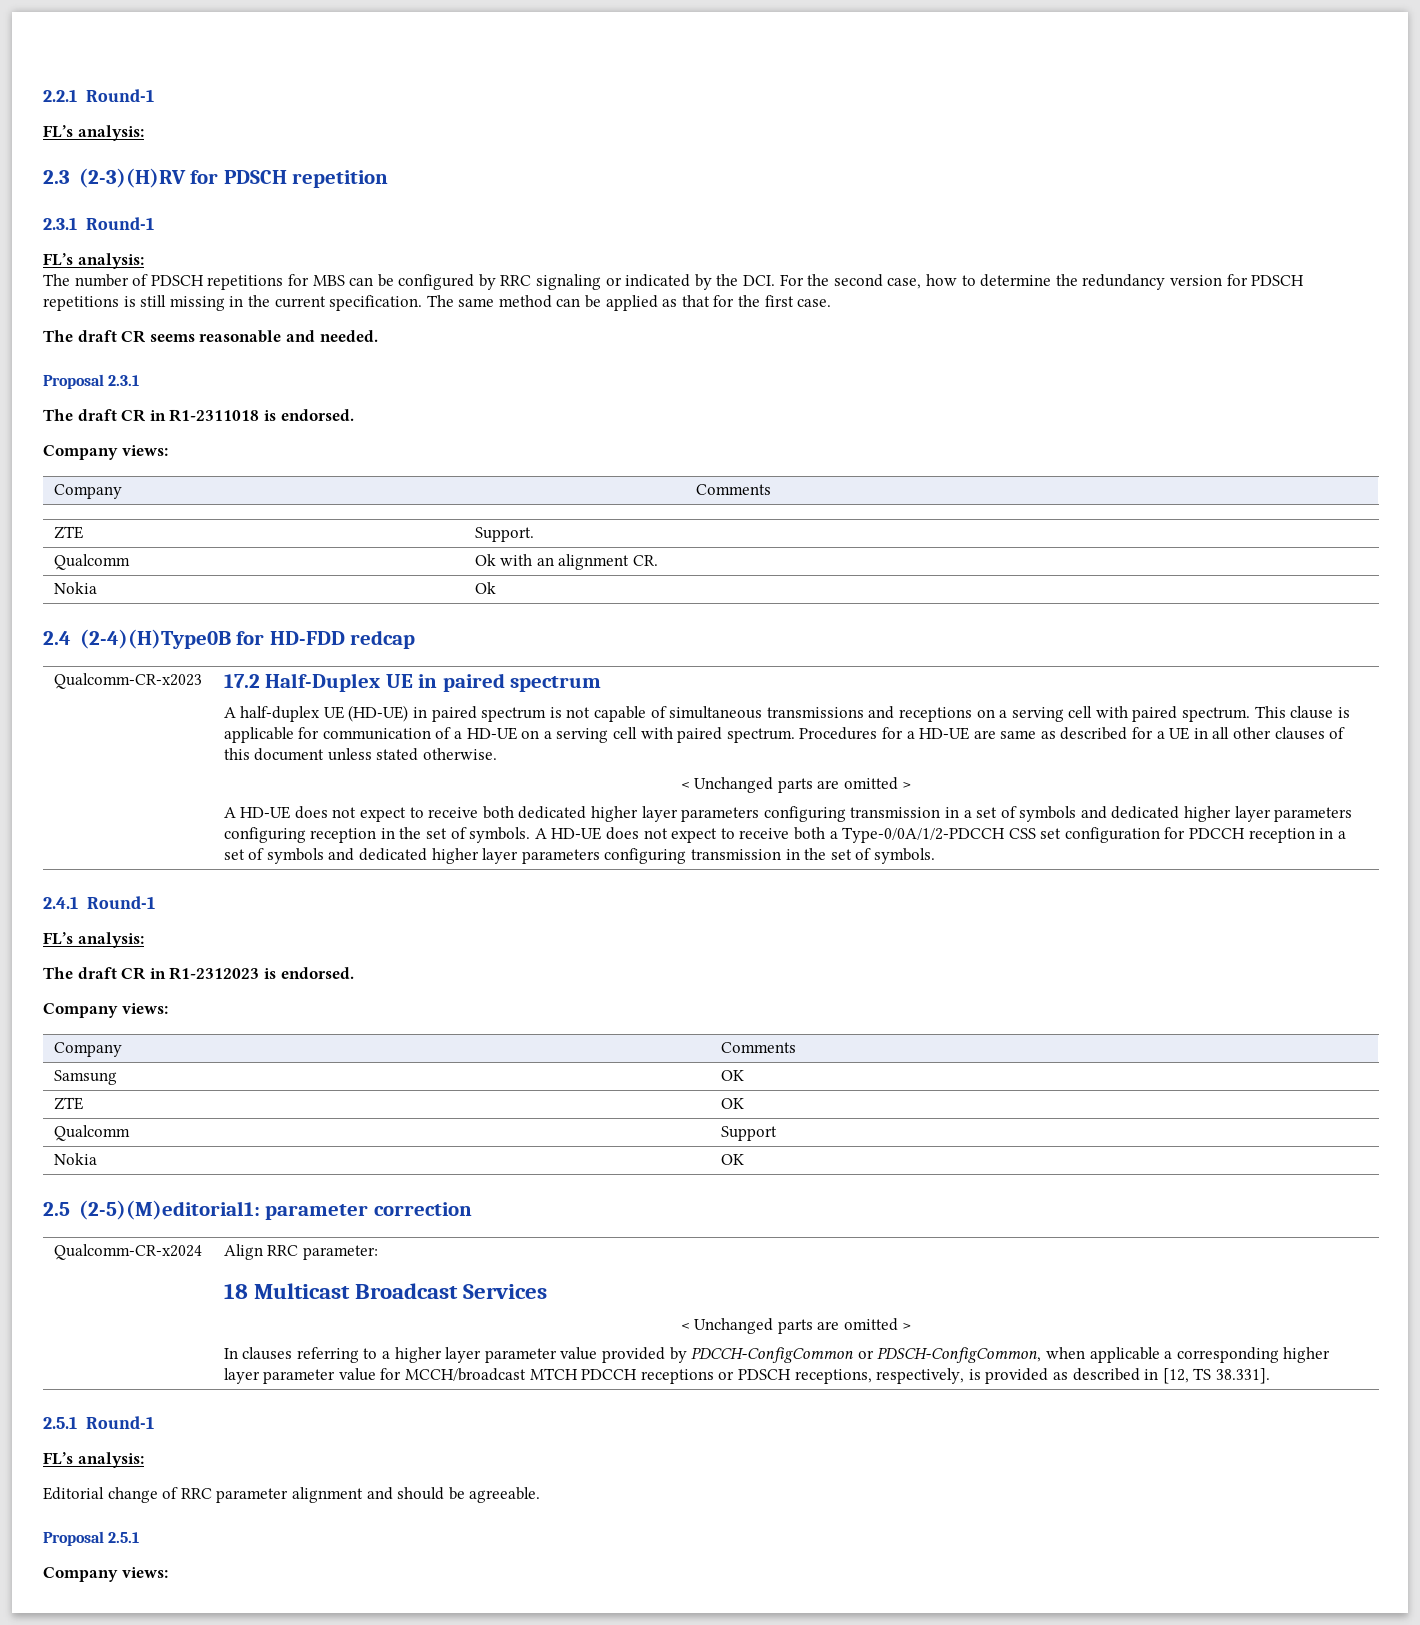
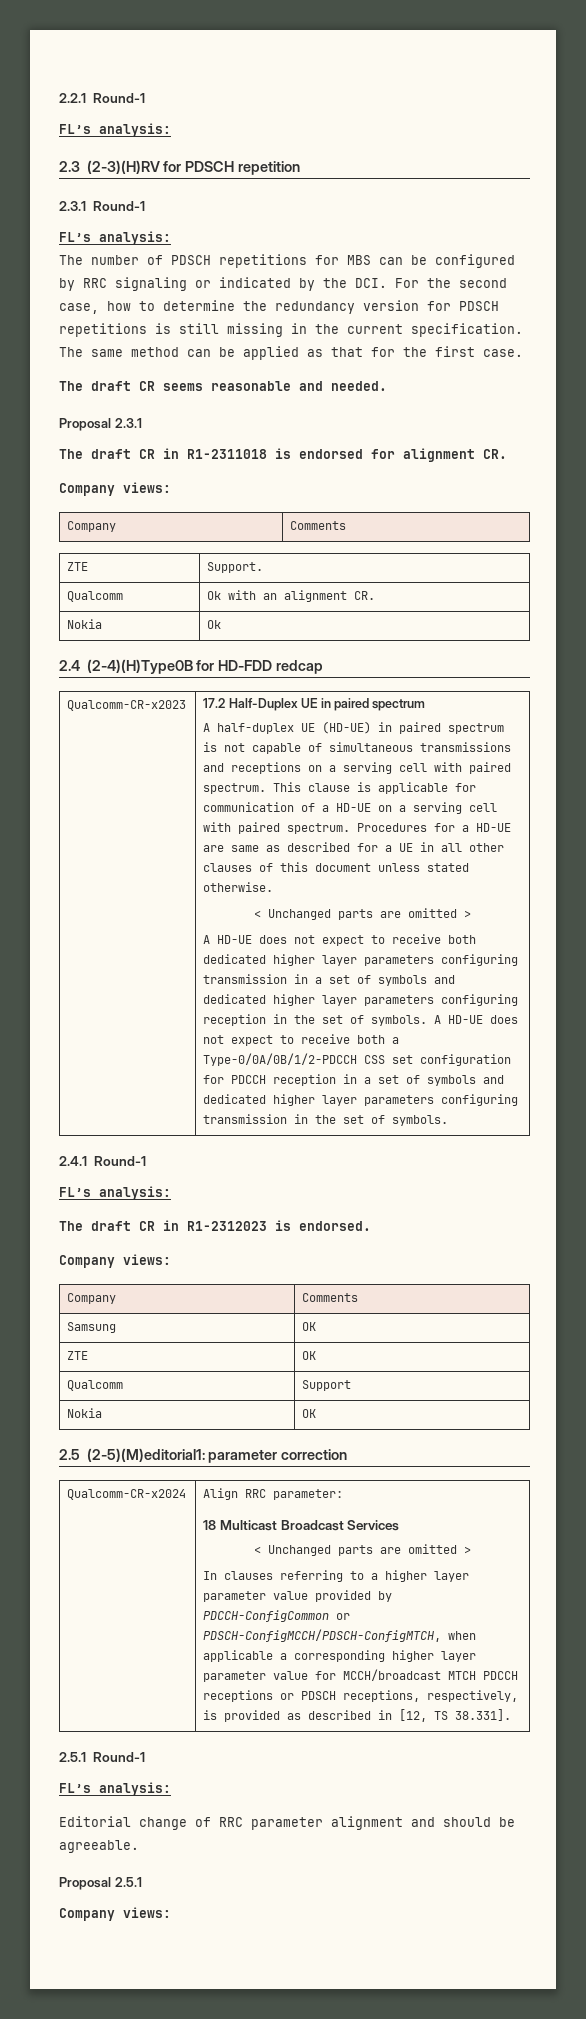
- The draft CR in R1-2311018 is endorsed.
+ The draft CR in R1-2311018 is endorsed for alignment CR.
- A HD-UE does not expect to receive both a Type-0/0A/1/2-PDCCH CSS set configuration for PDCCH reception in a set of symbols and dedicated higher layer parameters configuring transmission in the set of symbols.
+ A HD-UE does not expect to receive both a Type-0/0A/0B/1/2-PDCCH CSS set configuration for PDCCH reception in a set of symbols and dedicated higher layer parameters configuring transmission in the set of symbols.
- In clauses referring to a higher layer parameter value provided by PDCCH-ConfigCommon or PDSCH-ConfigCommon, when applicable a corresponding higher layer parameter value for MCCH/broadcast MTCH PDCCH receptions or PDSCH receptions, respectively, is provided as described in [12, TS 38.331].
+ In clauses referring to a higher layer parameter value provided by PDCCH-ConfigCommon or PDSCH-ConfigMCCH/PDSCH-ConfigMTCH, when applicable a corresponding higher layer parameter value for MCCH/broadcast MTCH PDCCH receptions or PDSCH receptions, respectively, is provided as described in [12, TS 38.331].

